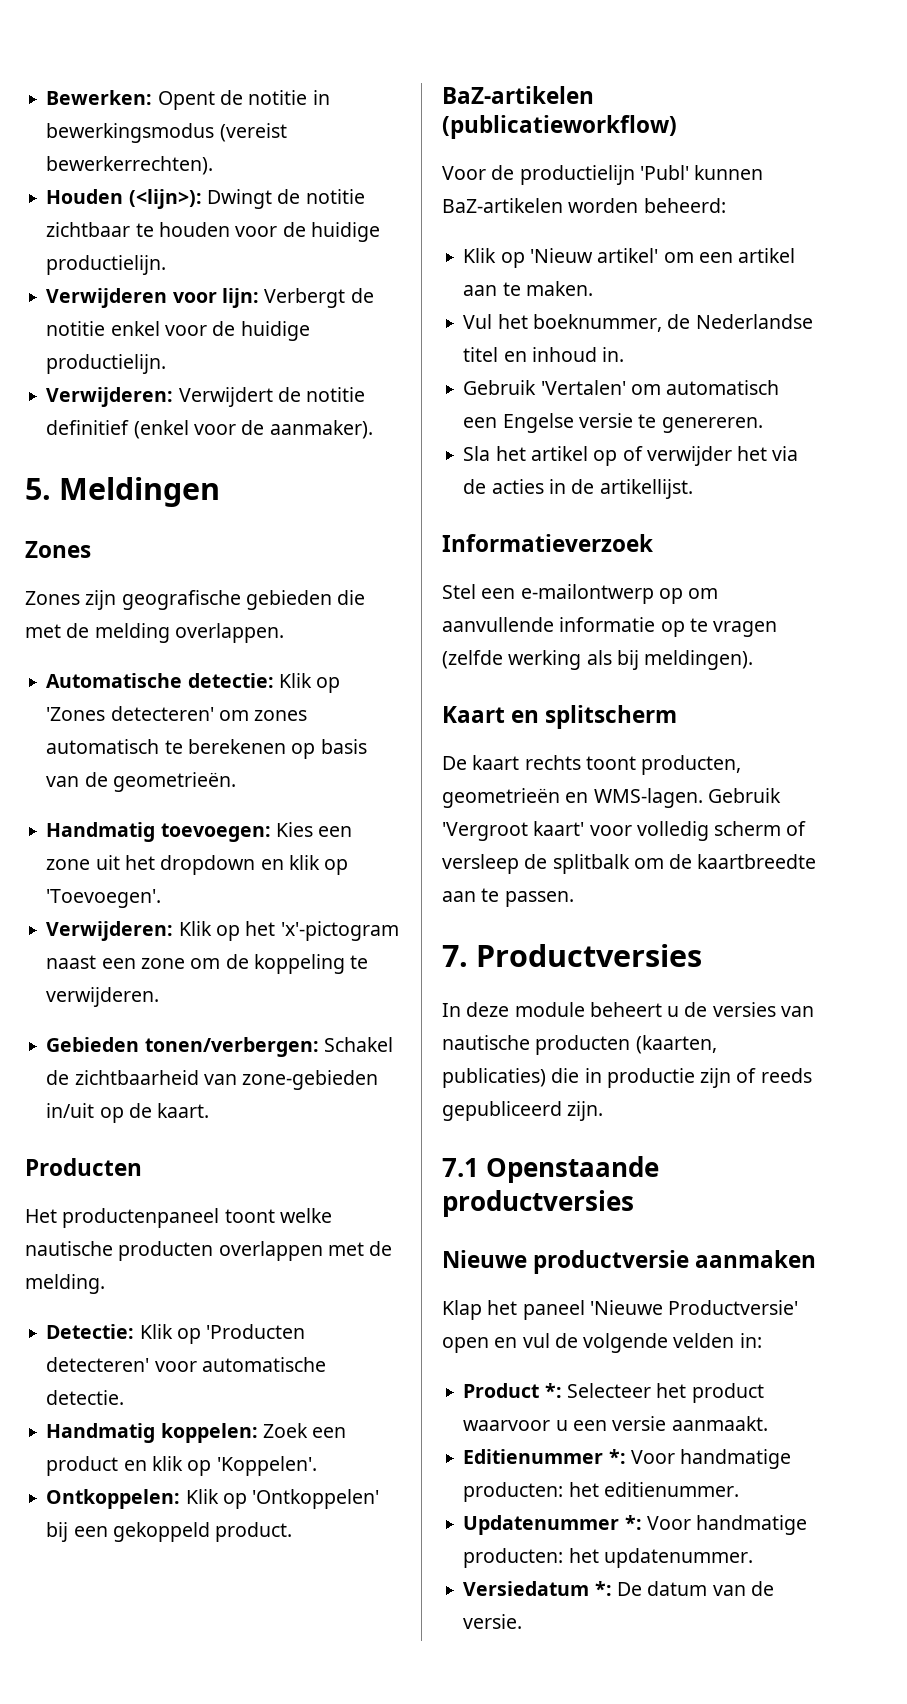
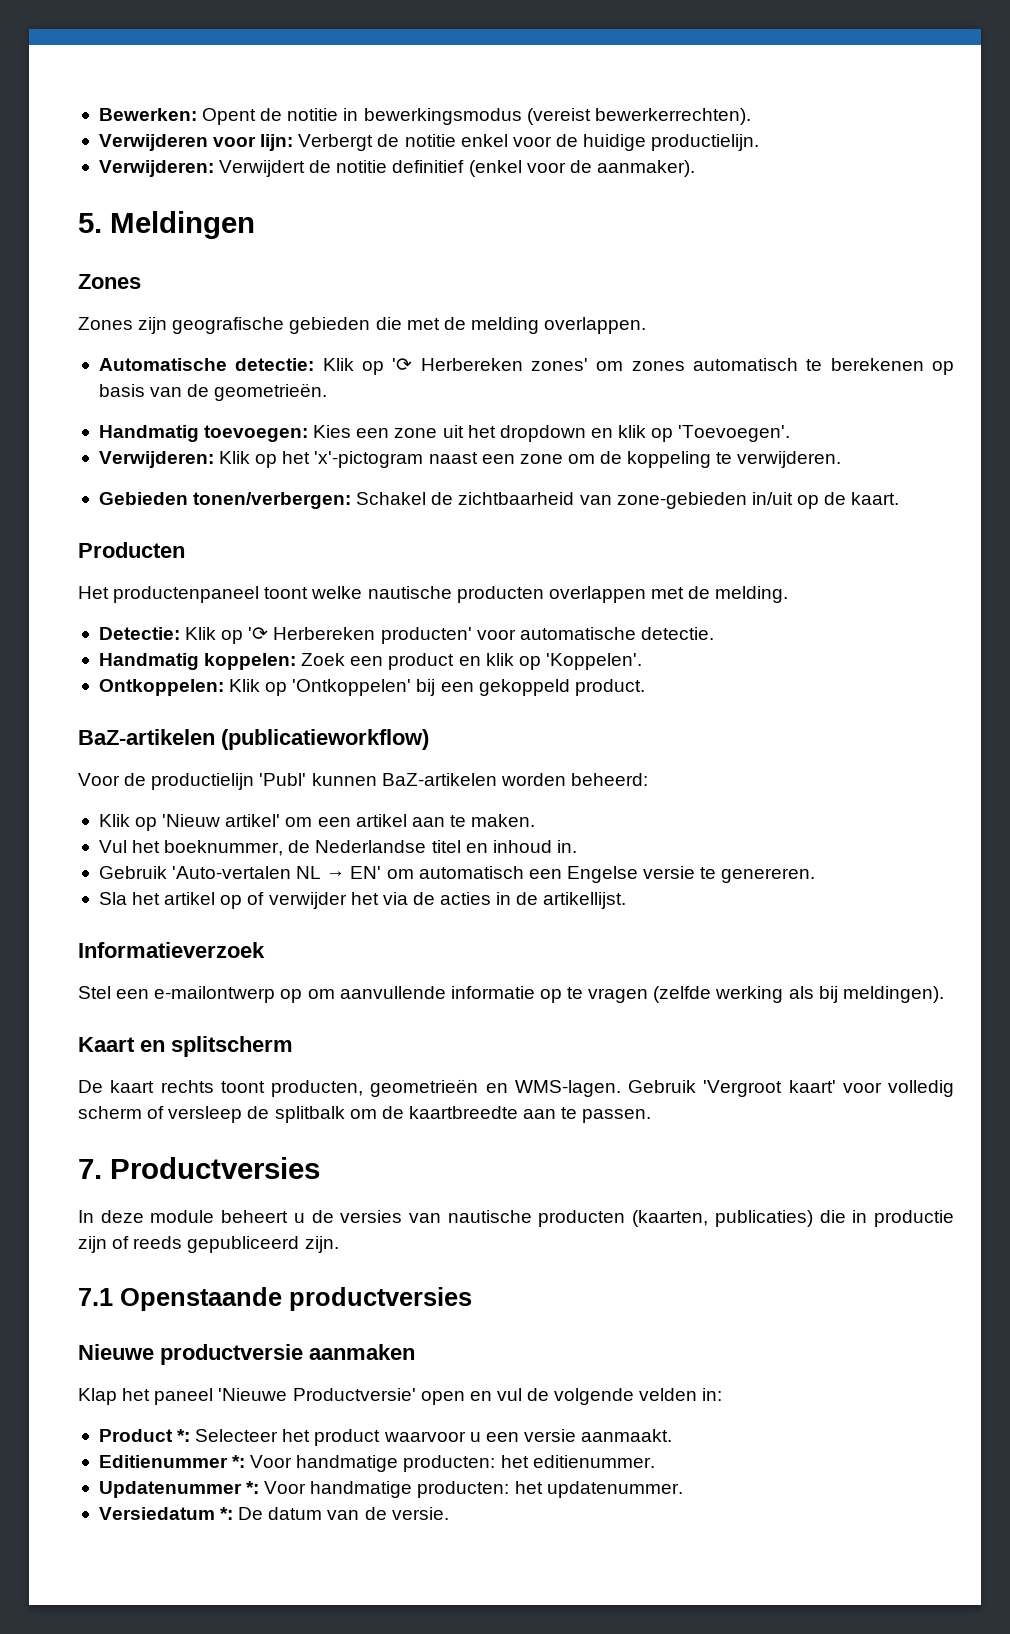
- Houden (<lijn>): Dwingt de notitie zichtbaar te houden voor de huidige productielijn.
- Automatische detectie: Klik op 'Zones detecteren' om zones automatisch te berekenen op basis van de geometrieën.
+ Automatische detectie: Klik op '⟳ Herbereken zones' om zones automatisch te berekenen op basis van de geometrieën.
- Detectie: Klik op 'Producten detecteren' voor automatische detectie.
+ Detectie: Klik op '⟳ Herbereken producten' voor automatische detectie.
- Gebruik 'Vertalen' om automatisch een Engelse versie te genereren.
+ Gebruik 'Auto-vertalen NL → EN' om automatisch een Engelse versie te genereren.

